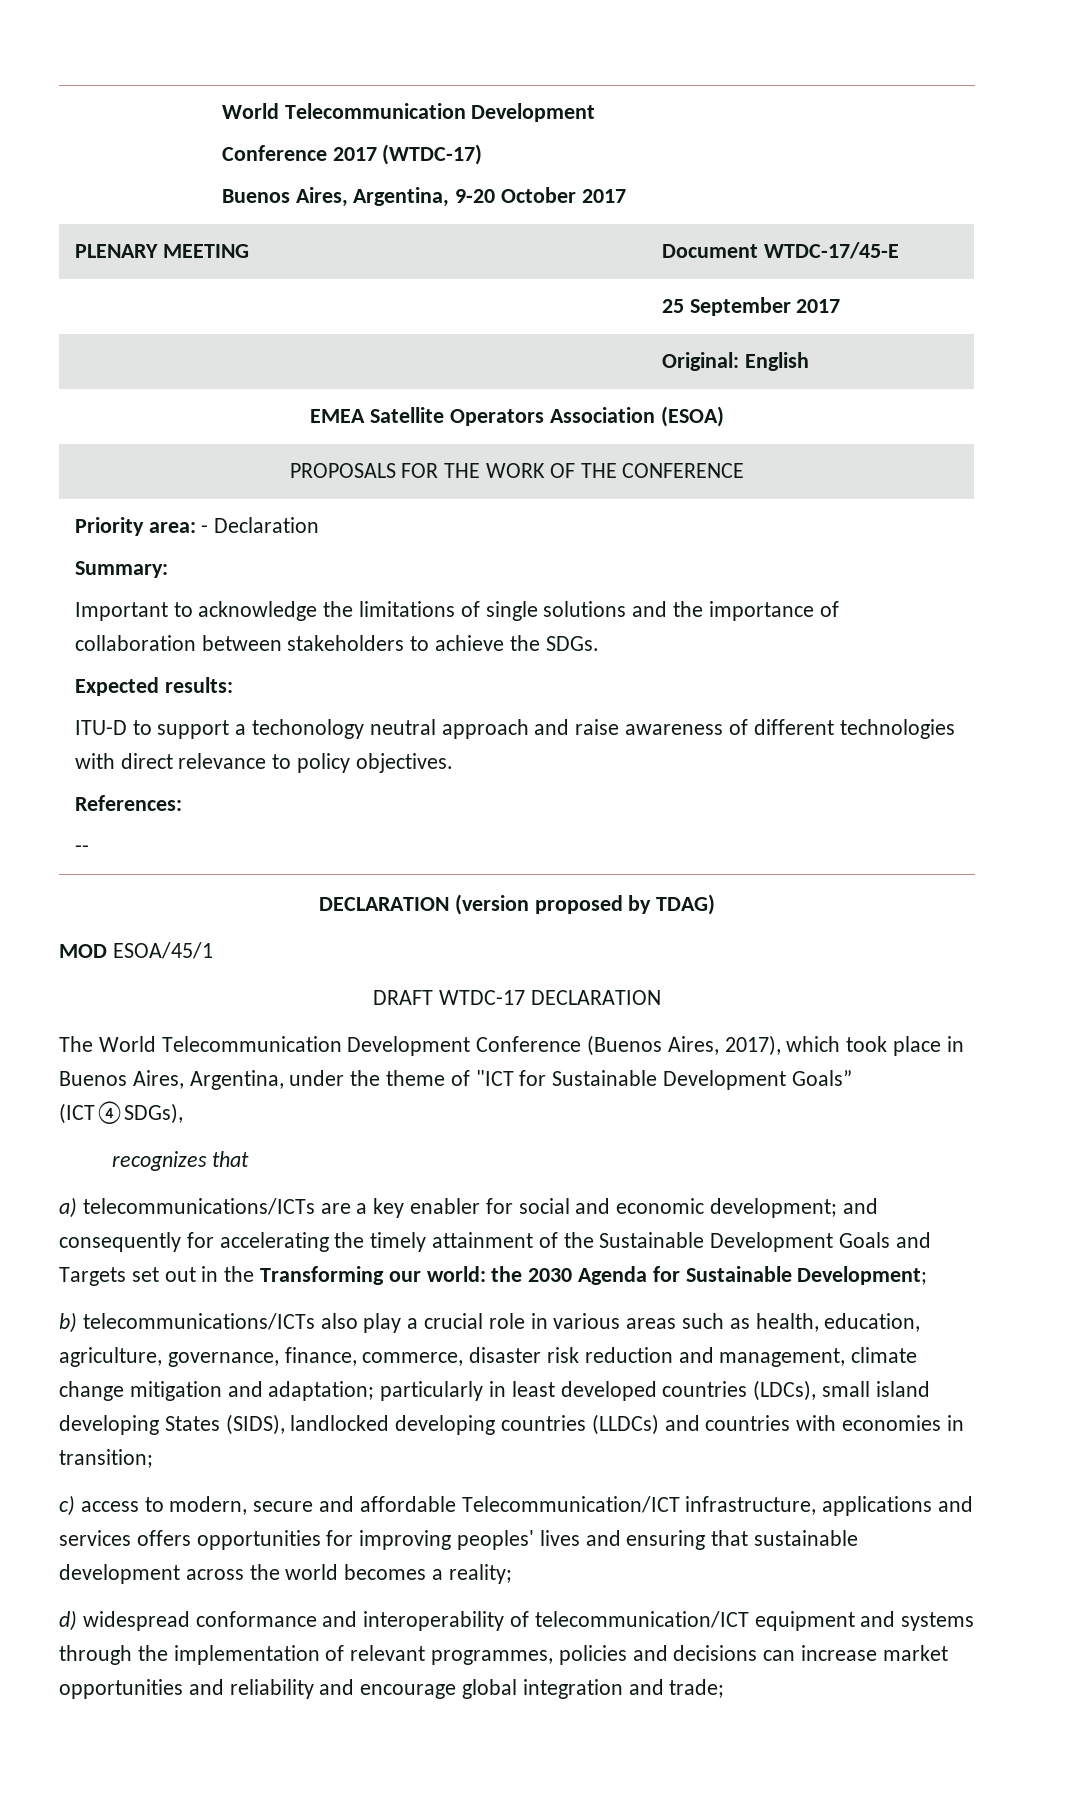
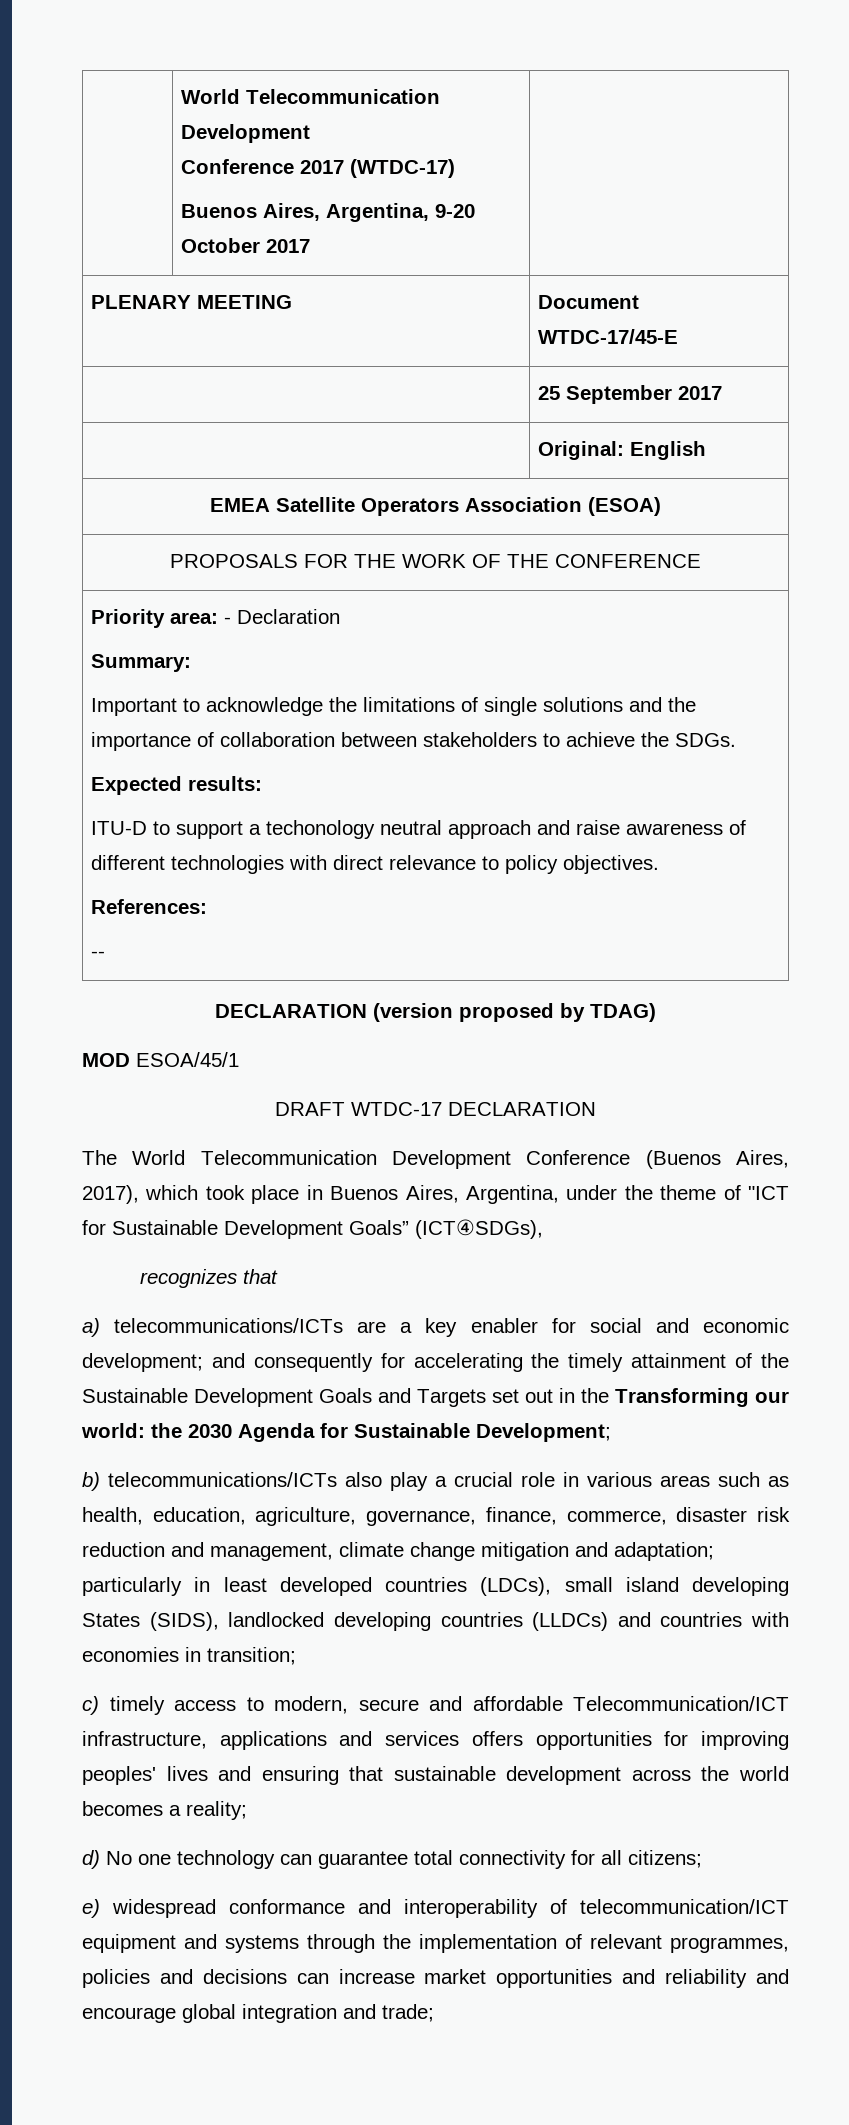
- c) access to modern, secure and affordable Telecommunication/ICT infrastructure, applications and services offers opportunities for improving peoples' lives and ensuring that sustainable development across the world becomes a reality;
+ c) timely access to modern, secure and affordable Telecommunication/ICT infrastructure, applications and services offers opportunities for improving peoples' lives and ensuring that sustainable development across the world becomes a reality;
- d) widespread conformance and interoperability of telecommunication/ICT equipment and systems through the implementation of relevant programmes, policies and decisions can increase market opportunities and reliability and encourage global integration and trade;
+ d) No one technology can guarantee total connectivity for all citizens;
+ e) widespread conformance and interoperability of telecommunication/ICT equipment and systems through the implementation of relevant programmes, policies and decisions can increase market opportunities and reliability and encourage global integration and trade;

